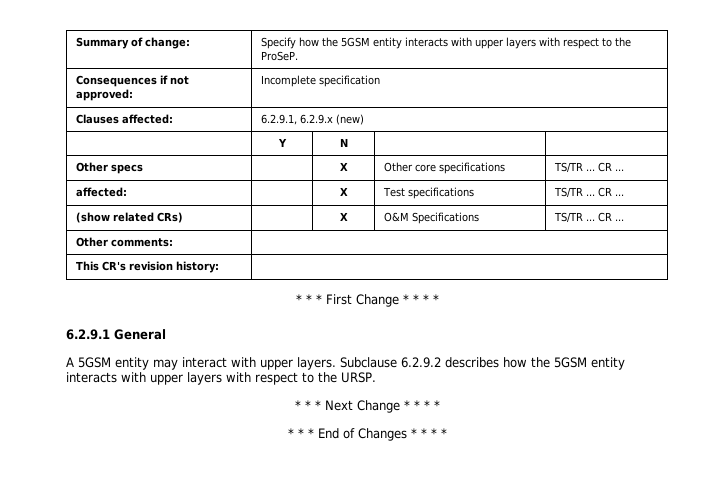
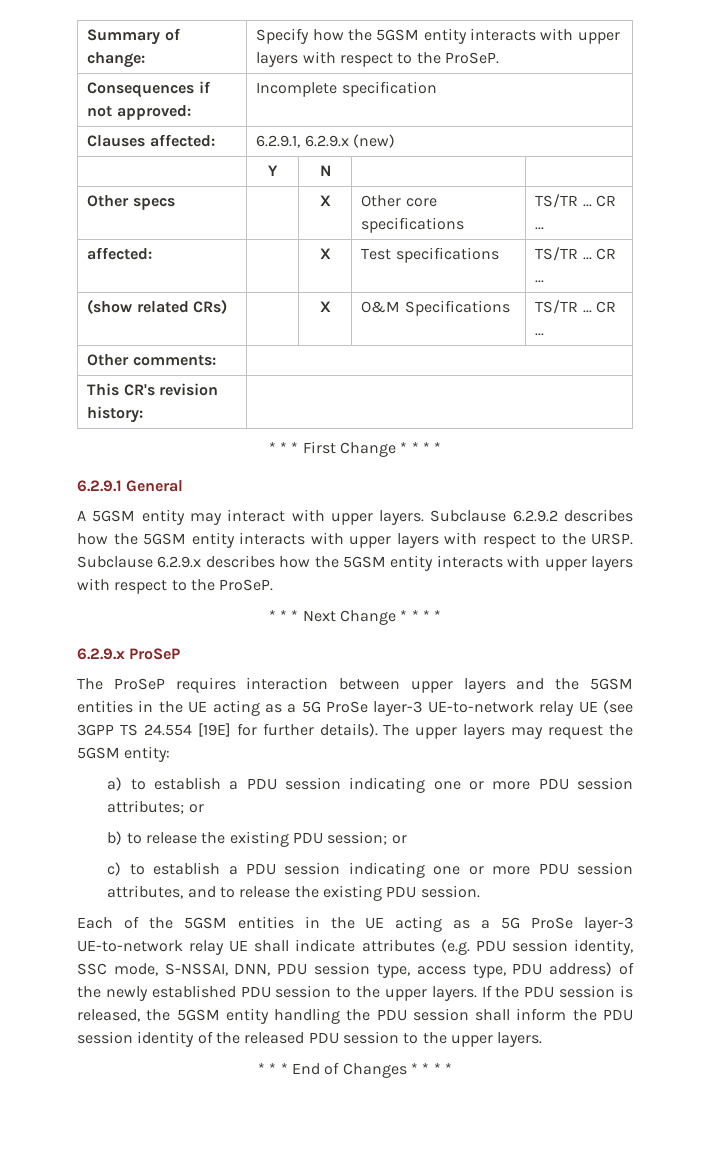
+ Subclause 6.2.9.x describes how the 5GSM entity interacts with upper layers with respect to the ProSeP.
+ 6.2.9.x ProSeP
+ The ProSeP requires interaction between upper layers and the 5GSM entities in the UE acting as a 5G ProSe layer-3 UE-to-network relay UE (see 3GPP TS 24.554 [19E] for further details). The upper layers may request the 5GSM entity:
+ a) to establish a PDU session indicating one or more PDU session attributes; or
+ b) to release the existing PDU session; or
+ c) to establish a PDU session indicating one or more PDU session attributes, and to release the existing PDU session.
+ Each of the 5GSM entities in the UE acting as a 5G ProSe layer-3 UE-to-network relay UE shall indicate attributes (e.g. PDU session identity, SSC mode, S-NSSAI, DNN, PDU session type, access type, PDU address) of the newly established PDU session to the upper layers. If the PDU session is released, the 5GSM entity handling the PDU session shall inform the PDU session identity of the released PDU session to the upper layers.

